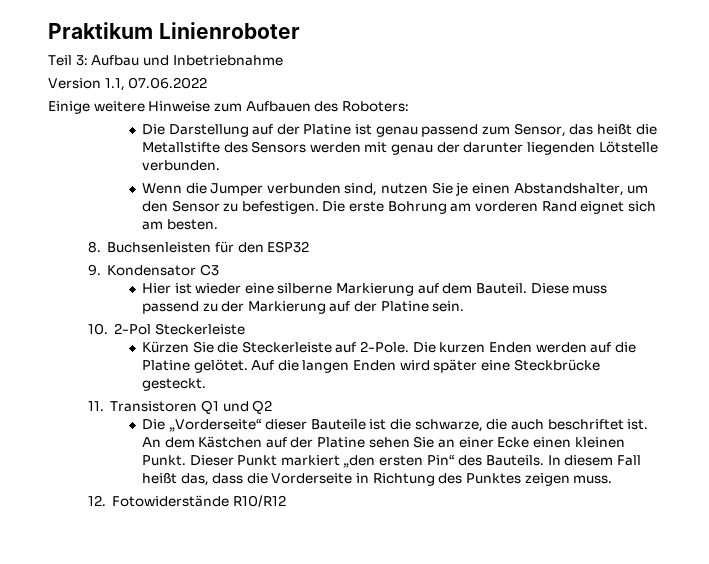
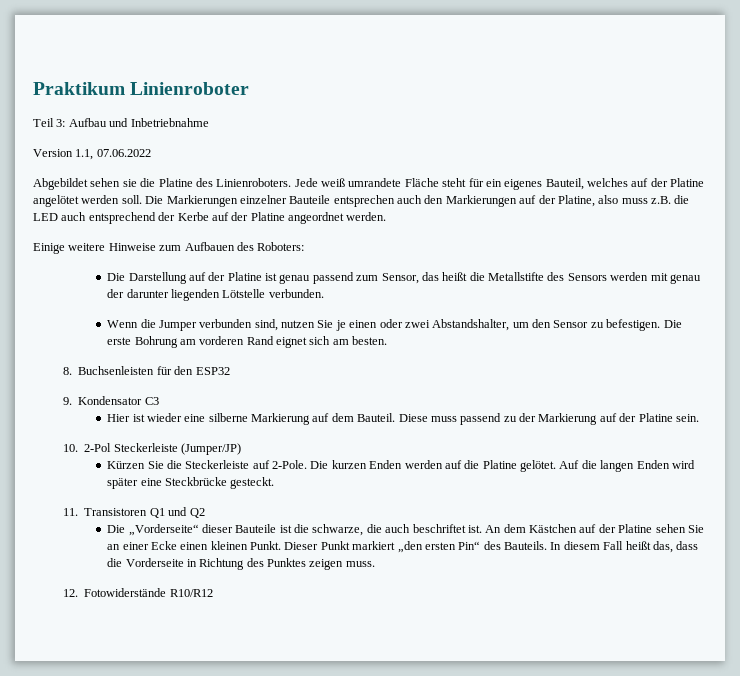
+ Abgebildet sehen sie die Platine des Linienroboters. Jede weiß umrandete Fläche steht für ein eigenes Bauteil, welches auf der Platine angelötet werden soll. Die Markierungen einzelner Bauteile entsprechen auch den Markierungen auf der Platine, also muss z.B. die LED auch entsprechend der Kerbe auf der Platine angeordnet werden.
- Wenn die Jumper verbunden sind, nutzen Sie je einen Abstandshalter, um den Sensor zu befestigen.
+ Wenn die Jumper verbunden sind, nutzen Sie je einen oder zwei Abstandshalter, um den Sensor zu befestigen.
- 10. 2-Pol Steckerleiste
+ 10. 2-Pol Steckerleiste (Jumper/JP)

